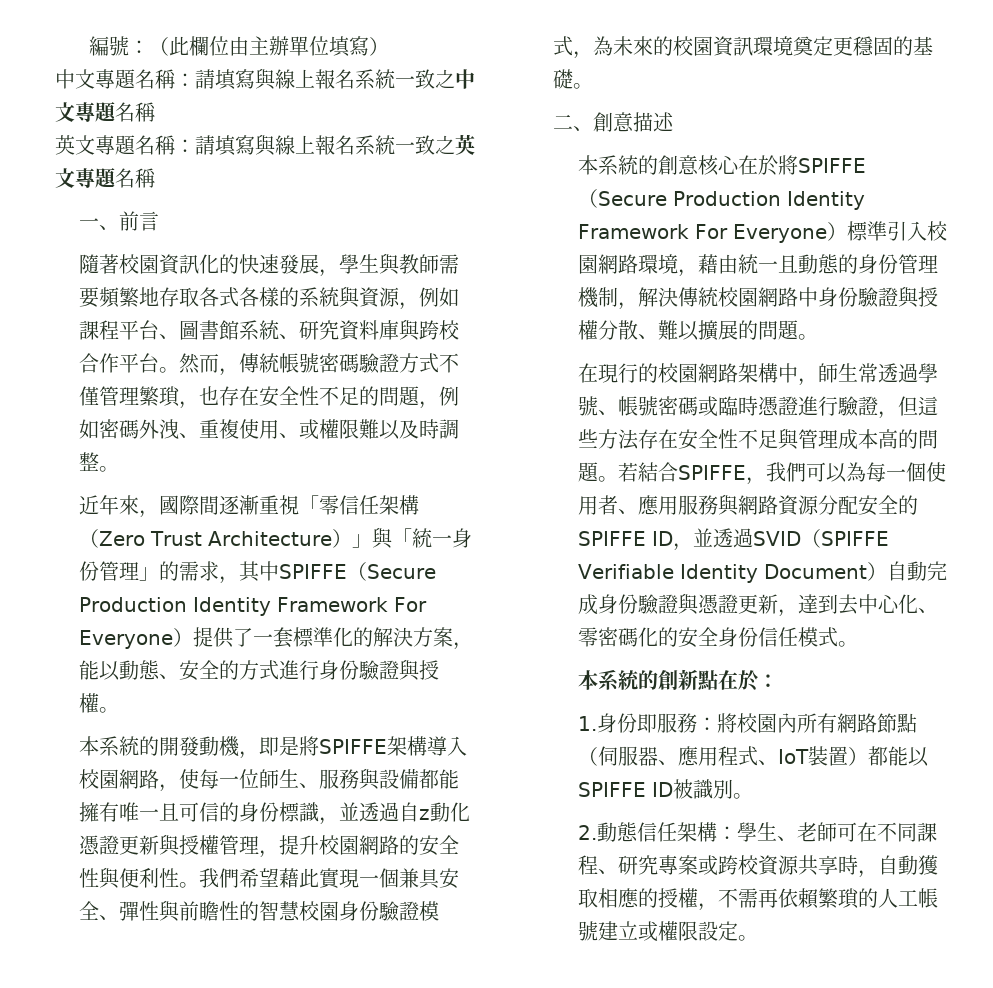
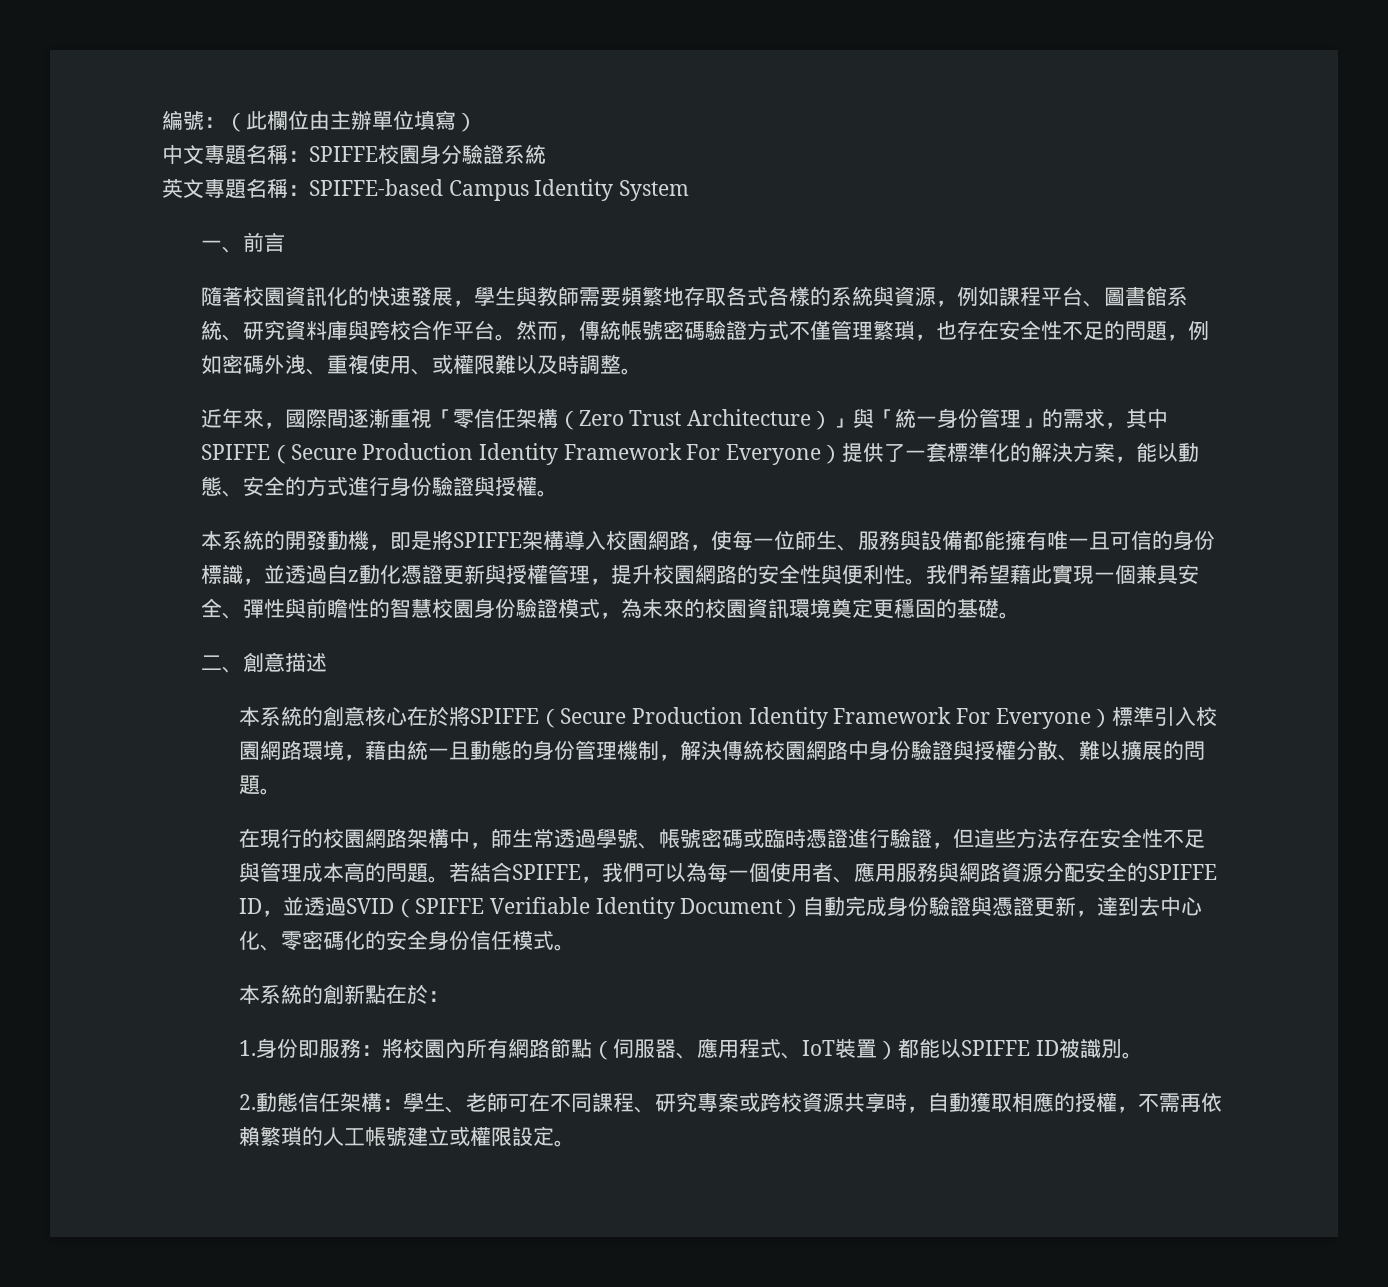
- 中文專題名稱：請填寫與線上報名系統一致之中文專題名稱
- 英文專題名稱：請填寫與線上報名系統一致之英文專題名稱
+ 中文專題名稱：SPIFFE校園身分驗證系統
+ 英文專題名稱：SPIFFE-based Campus Identity System

